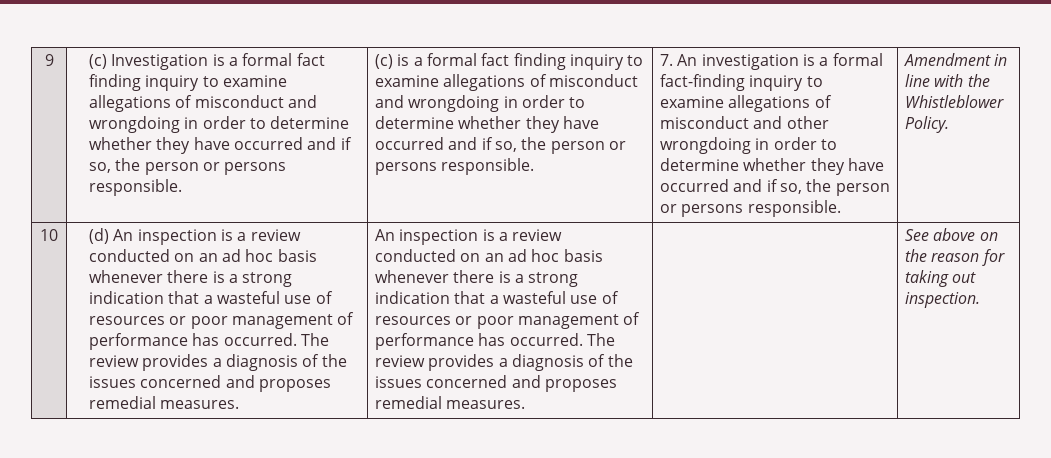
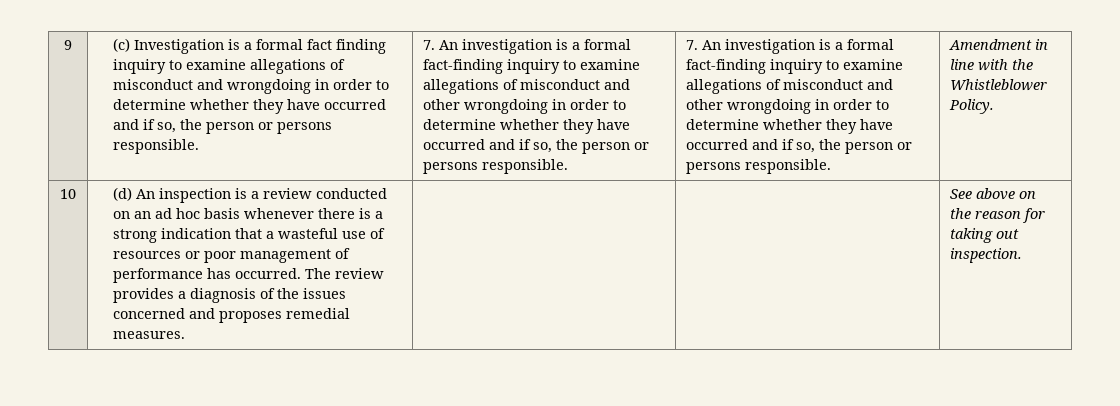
- (c) Investigation is a formal fact finding inquiry to examine allegations of misconduct and wrongdoing in order to determine whether they have occurred and if so, the person or persons responsible. | (c) is a formal fact finding inquiry to examine allegations of misconduct and wrongdoing in order to determine whether they have occurred and if so, the person or persons responsible.
+ (c) Investigation is a formal fact finding inquiry to examine allegations of misconduct and wrongdoing in order to determine whether they have occurred and if so, the person or persons responsible. | 7. An investigation is a formal fact-finding inquiry to examine allegations of misconduct and other wrongdoing in order to determine whether they have occurred and if so, the person or persons responsible.
- The review provides a diagnosis of the issues concerned and proposes remedial measures. | An inspection is a review conducted on an ad hoc basis whenever there is a strong indication that a wasteful use of resources or poor management of performance has occurred. The review provides a diagnosis of the issues concerned and proposes remedial measures.
+ The review provides a diagnosis of the issues concerned and proposes remedial measures.

